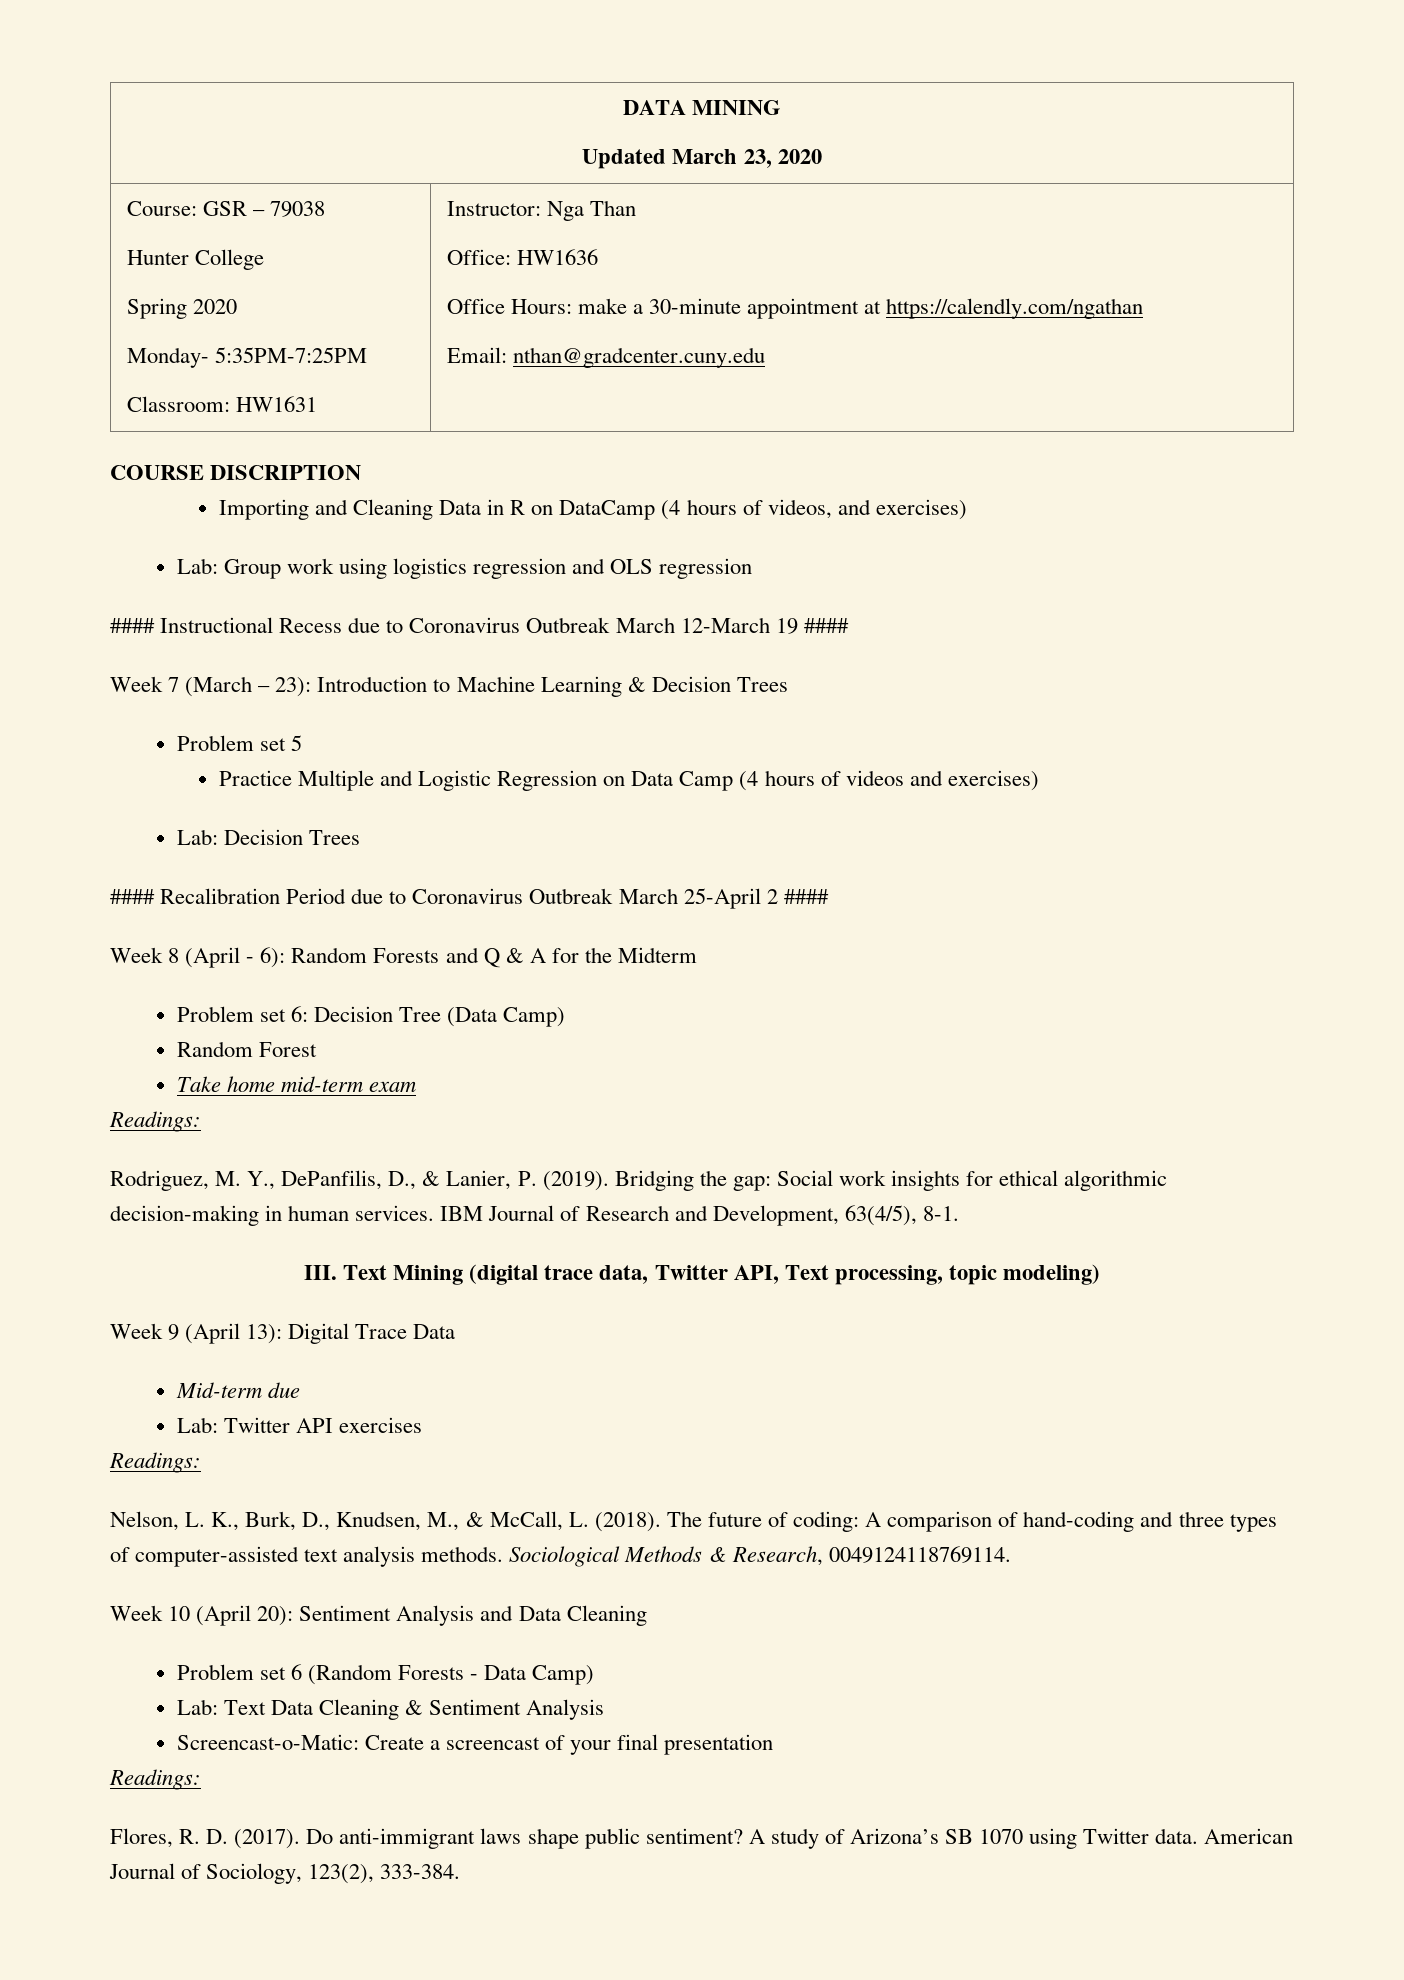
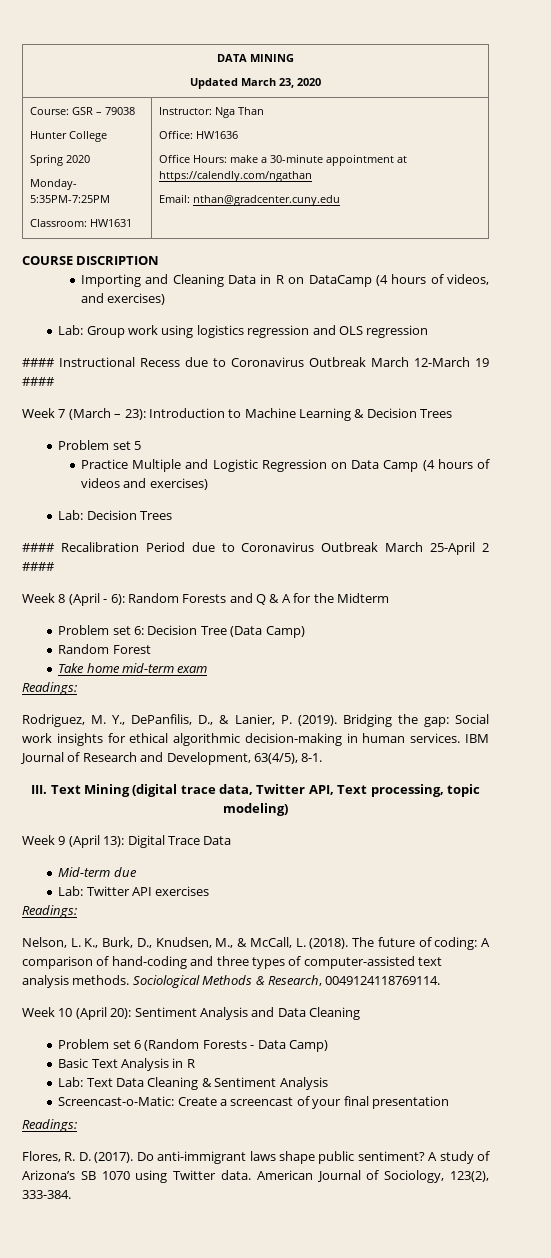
+ Basic Text Analysis in R

